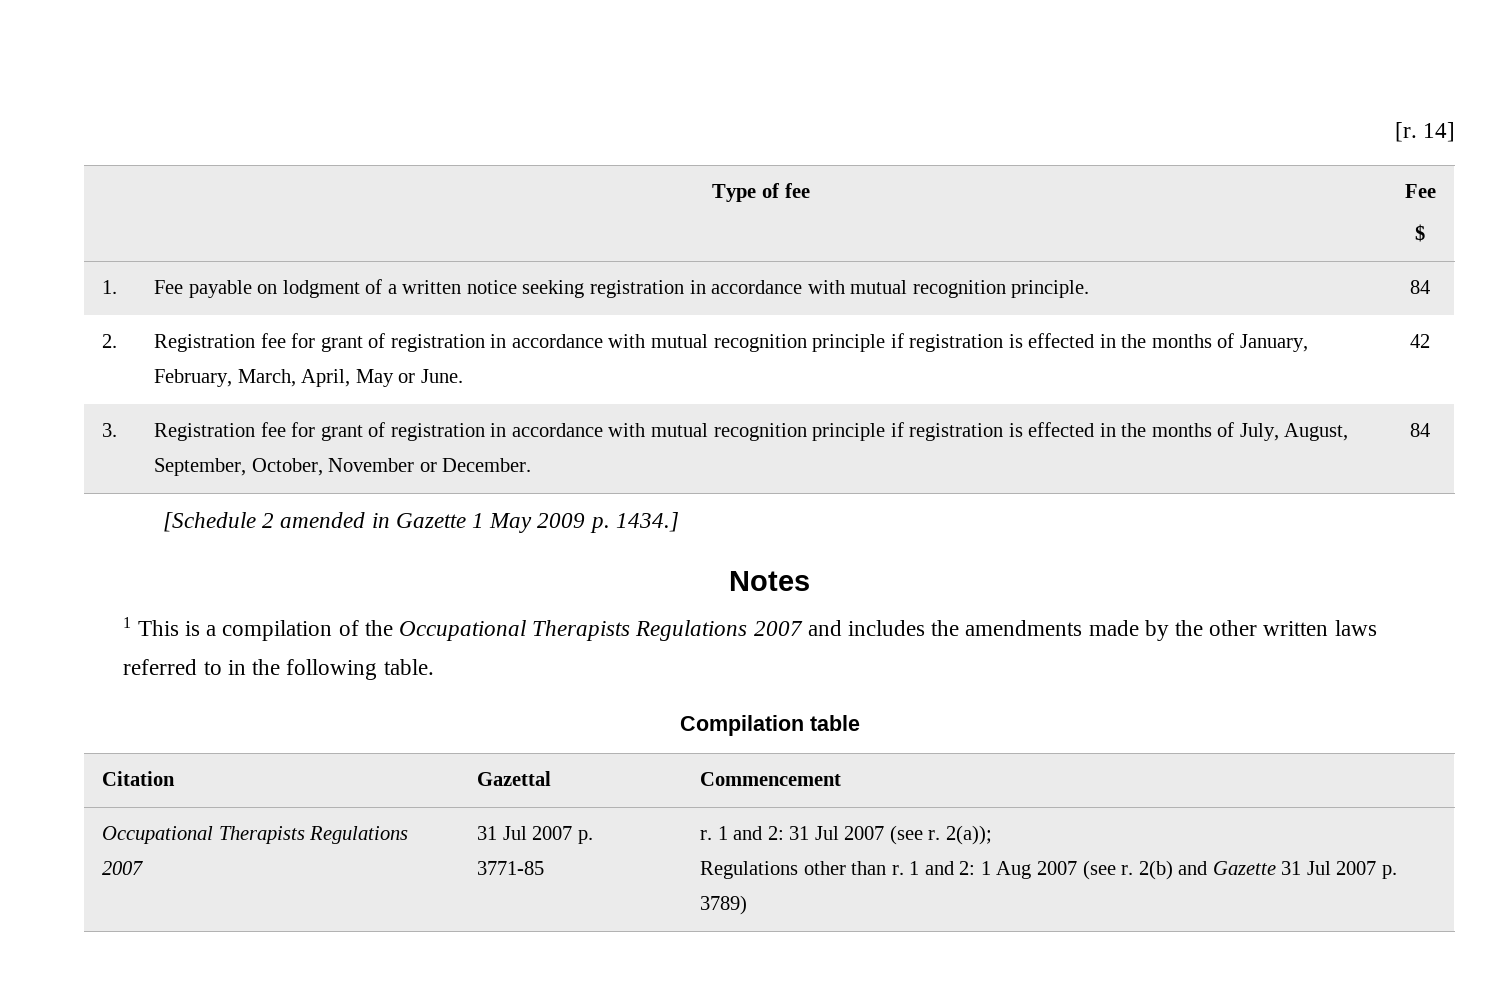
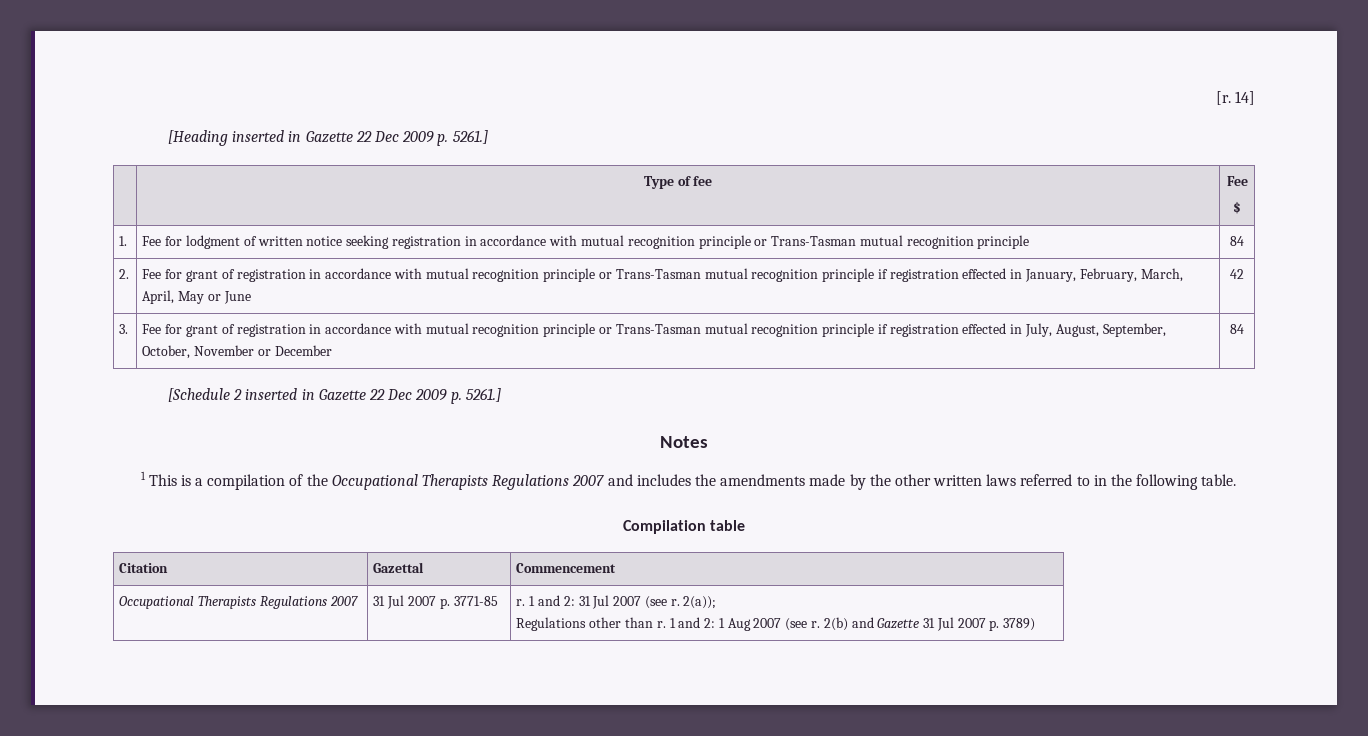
+ [Heading inserted in Gazette 22 Dec 2009 p. 5261.]
- 1. | Fee payable on lodgment of a written notice seeking registration in accordance with mutual recognition principle. | 84
+ 1. | Fee for lodgment of written notice seeking registration in accordance with mutual recognition principle or Trans-Tasman mutual recognition principle | 84
- 2. | Registration fee for grant of registration in accordance with mutual recognition principle if registration is effected in the months of January, February, March, April, May or June. | 42
+ 2. | Fee for grant of registration in accordance with mutual recognition principle or Trans-Tasman mutual recognition principle if registration effected in January, February, March, April, May or June | 42
- 3. | Registration fee for grant of registration in accordance with mutual recognition principle if registration is effected in the months of July, August, September, October, November or December. | 84
+ 3. | Fee for grant of registration in accordance with mutual recognition principle or Trans-Tasman mutual recognition principle if registration effected in July, August, September, October, November or December | 84
- [Schedule 2 amended in Gazette 1 May 2009 p. 1434.]
+ [Schedule 2 inserted in Gazette 22 Dec 2009 p. 5261.]

